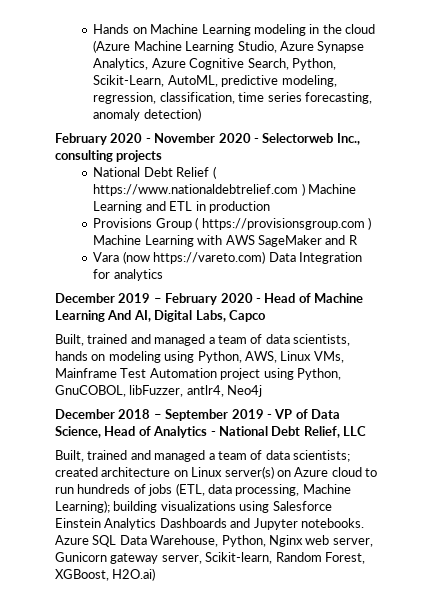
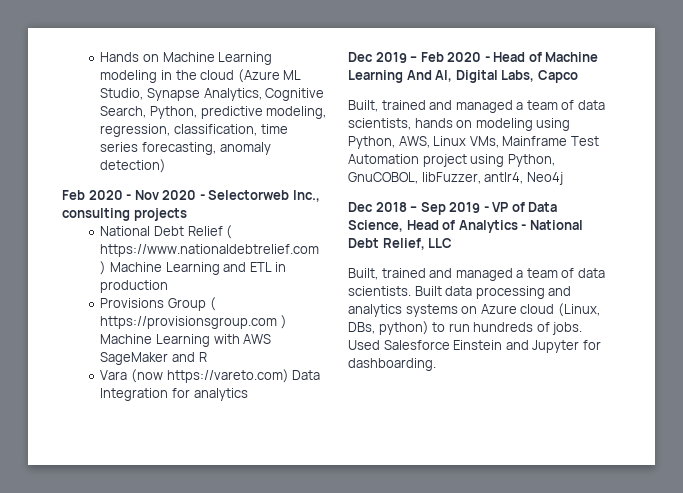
- Hands on Machine Learning modeling in the cloud (Azure Machine Learning Studio, Azure Synapse Analytics, Azure Cognitive Search, Python, Scikit-Learn, AutoML, predictive modeling, regression, classification, time series forecasting, anomaly detection)
+ Hands on Machine Learning modeling in the cloud (Azure ML Studio, Synapse Analytics, Cognitive Search, Python, predictive modeling, regression, classification, time series forecasting, anomaly detection)
- February 2020 - November 2020 - Selectorweb Inc., consulting projects
+ Feb 2020 - Nov 2020 - Selectorweb Inc., consulting projects
- December 2019 – February 2020 - Head of Machine Learning And AI, Digital Labs, Capco
+ Dec 2019 – Feb 2020 - Head of Machine Learning And AI, Digital Labs, Capco
- December 2018 – September 2019 - VP of Data Science, Head of Analytics - National Debt Relief, LLC
+ Dec 2018 – Sep 2019 - VP of Data Science, Head of Analytics - National Debt Relief, LLC
- Built, trained and managed a team of data scientists; created architecture on Linux server(s) on Azure cloud to run hundreds of jobs (ETL, data processing, Machine Learning); building visualizations using Salesforce Einstein Analytics Dashboards and Jupyter notebooks. Azure SQL Data Warehouse, Python, Nginx web server, Gunicorn gateway server, Scikit-learn, Random Forest, XGBoost, H2O.ai)
+ Built, trained and managed a team of data scientists. Built data processing and analytics systems on Azure cloud (Linux, DBs, python) to run hundreds of jobs. Used Salesforce Einstein and Jupyter for dashboarding.

